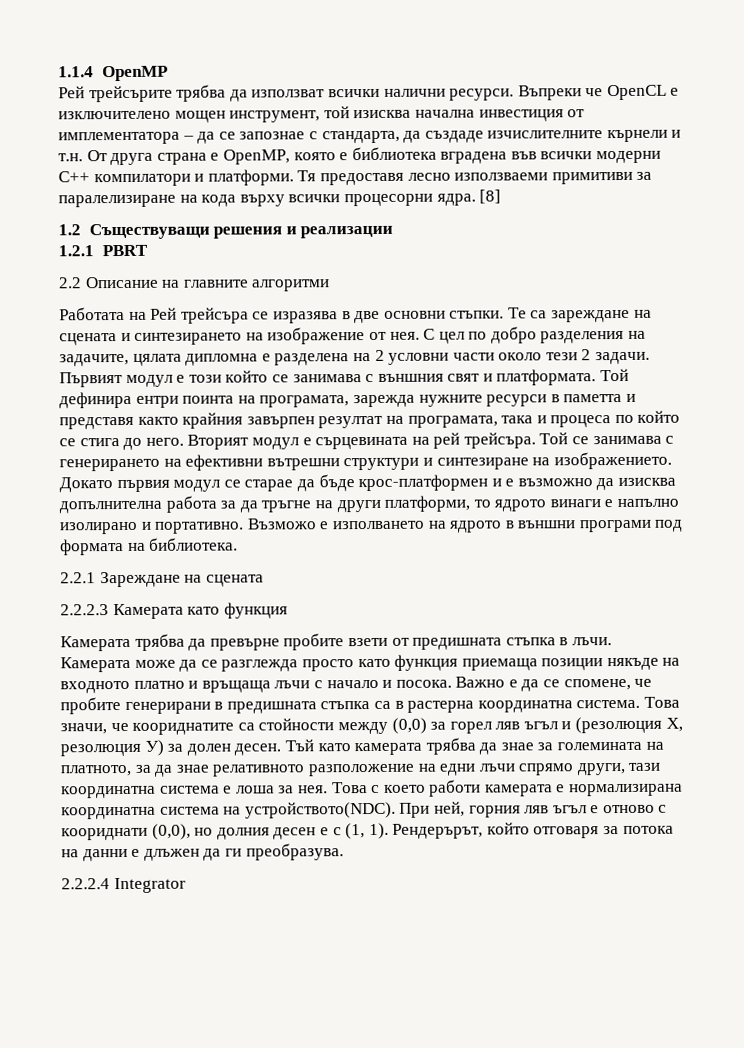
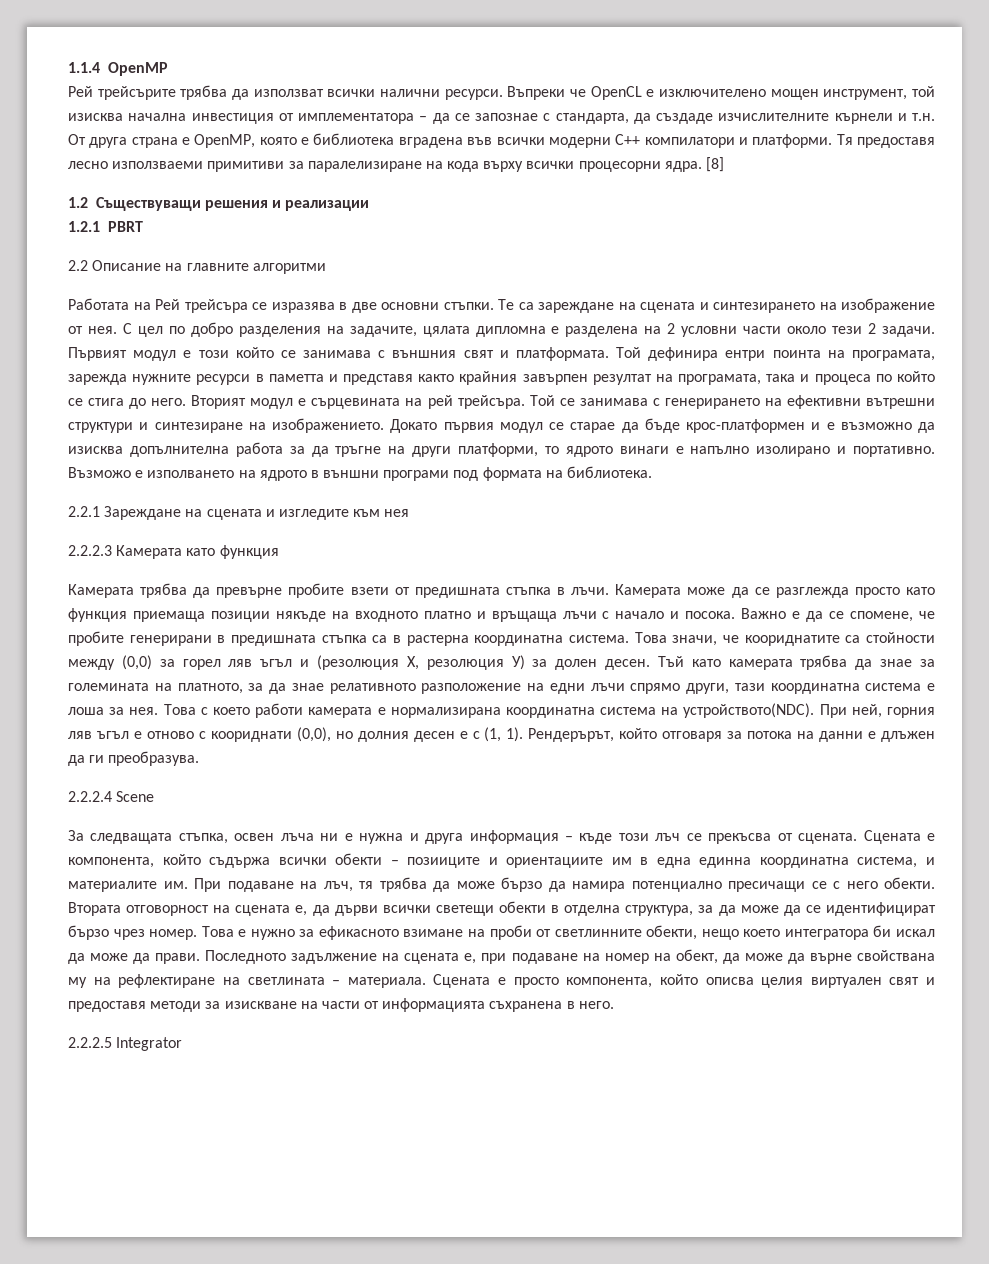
- 2.2.1 Зареждане на сцената
+ 2.2.1 Зареждане на сцената и изгледите към нея
- 2.2.2.4 Integrator
+ 2.2.2.4 Scene
+ За следващата стъпка, освен лъча ни е нужна и друга информация – къде този лъч се прекъсва от сцената. Сцената е компонента, който съдържа всички обекти – позииците и ориентациите им в една единна координатна система, и материалите им. При подаване на лъч, тя трябва да може бързо да намира потенциално пресичащи се с него обекти. Втората отговорност на сцената е, да дърви всички светещи обекти в отделна структура, за да може да се идентифицират бързо чрез номер. Това е нужно за ефикасното взимане на проби от светлинните обекти, нещо което интегратора би искал да може да прави. Последното задължение на сцената е, при подаване на номер на обект, да може да върне свойствана му на рефлектиране на светлината – материала. Сцената е просто компонента, който описва целия виртуален свят и предоставя методи за изискване на части от информацията съхранена в него.
+ 2.2.2.5 Integrator

